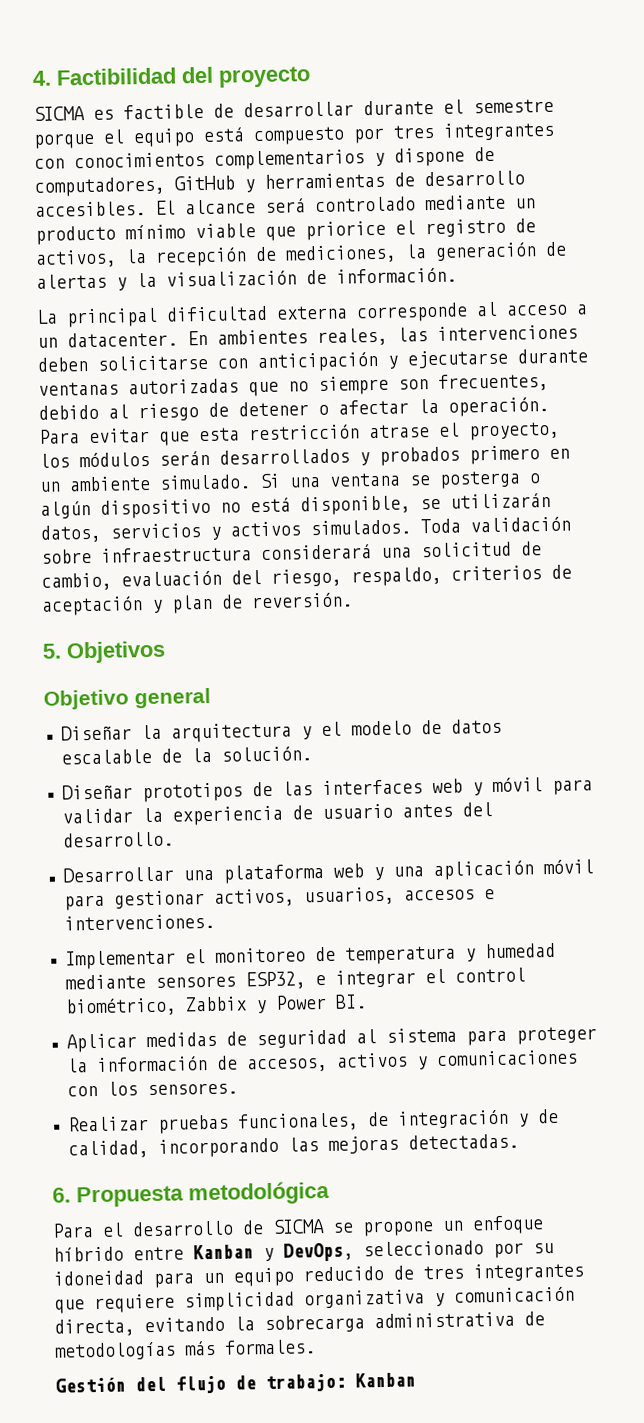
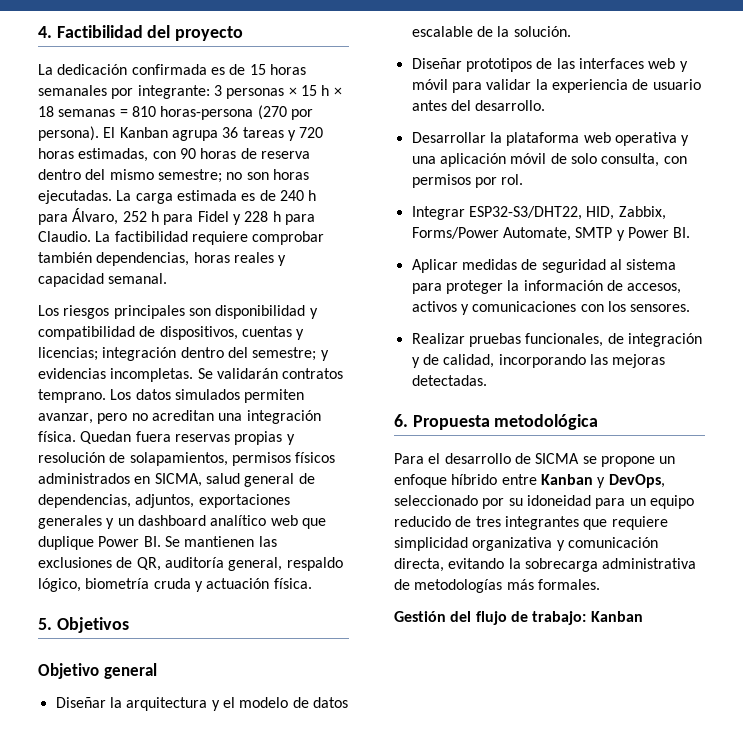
- SICMA es factible de desarrollar durante el semestre porque el equipo está compuesto por tres integrantes con conocimientos complementarios y dispone de computadores, GitHub y herramientas de desarrollo accesibles. El alcance será controlado mediante un producto mínimo viable que priorice el registro de activos, la recepción de mediciones, la generación de alertas y la visualización de información.
- La principal dificultad externa corresponde al acceso a un datacenter. En ambientes reales, las intervenciones deben solicitarse con anticipación y ejecutarse durante ventanas autorizadas que no siempre son frecuentes, debido al riesgo de detener o afectar la operación. Para evitar que esta restricción atrase el proyecto, los módulos serán desarrollados y probados primero en un ambiente simulado. Si una ventana se posterga o algún dispositivo no está disponible, se utilizarán datos, servicios y activos simulados. Toda validación sobre infraestructura considerará una solicitud de cambio, evaluación del riesgo, respaldo, criterios de aceptación y plan de reversión.
+ La dedicación confirmada es de 15 horas semanales por integrante: 3 personas × 15 h × 18 semanas = 810 horas-persona (270 por persona). El Kanban agrupa 36 tareas y 720 horas estimadas, con 90 horas de reserva dentro del mismo semestre; no son horas ejecutadas. La carga estimada es de 240 h para Álvaro, 252 h para Fidel y 228 h para Claudio. La factibilidad requiere comprobar también dependencias, horas reales y capacidad semanal.
+ Los riesgos principales son disponibilidad y compatibilidad de dispositivos, cuentas y licencias; integración dentro del semestre; y evidencias incompletas. Se validarán contratos temprano. Los datos simulados permiten avanzar, pero no acreditan una integración física. Quedan fuera reservas propias y resolución de solapamientos, permisos físicos administrados en SICMA, salud general de dependencias, adjuntos, exportaciones generales y un dashboard analítico web que duplique Power BI. Se mantienen las exclusiones de QR, auditoría general, respaldo lógico, biometría cruda y actuación física.
- Desarrollar una plataforma web y una aplicación móvil para gestionar activos, usuarios, accesos e intervenciones.
- Implementar el monitoreo de temperatura y humedad mediante sensores ESP32, e integrar el control biométrico, Zabbix y Power BI.
+ Desarrollar la plataforma web operativa y una aplicación móvil de solo consulta, con permisos por rol.
+ Integrar ESP32-S3/DHT22, HID, Zabbix, Forms/Power Automate, SMTP y Power BI.

